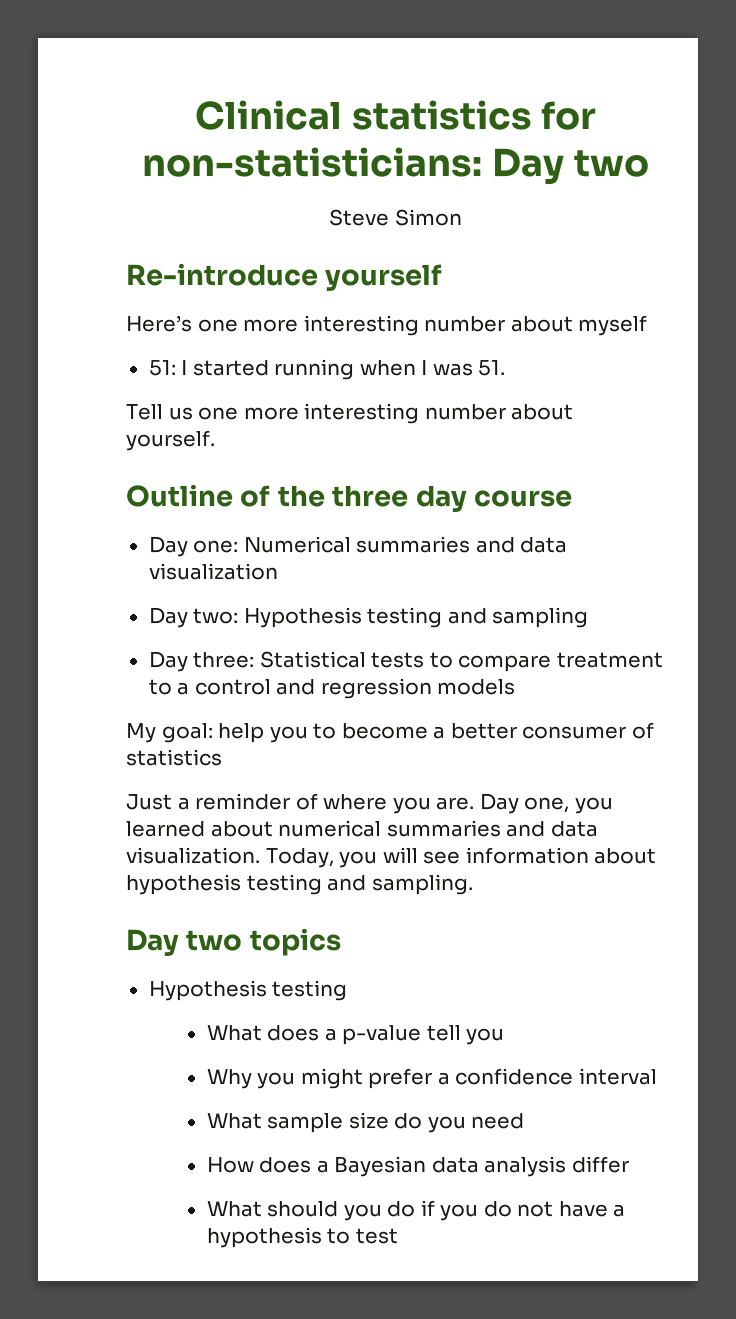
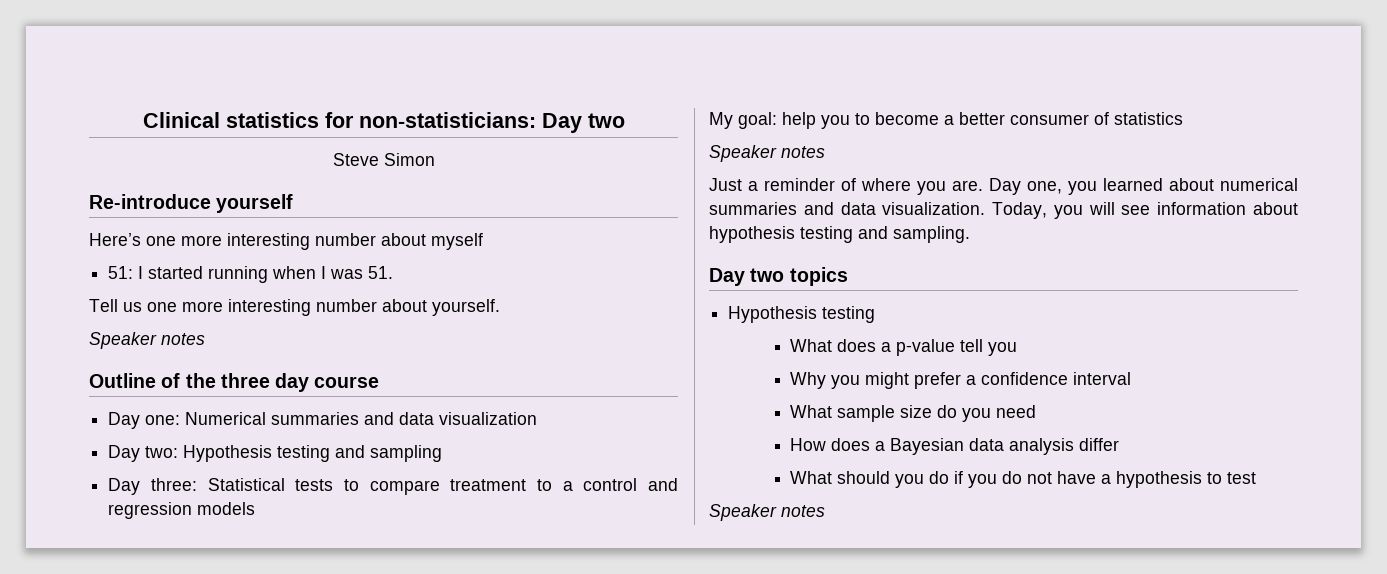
  Tell us one more interesting number about yourself.
+ Speaker notes
  My goal: help you to become a better consumer of statistics
+ Speaker notes
  What should you do if you do not have a hypothesis to test
+ Speaker notes

